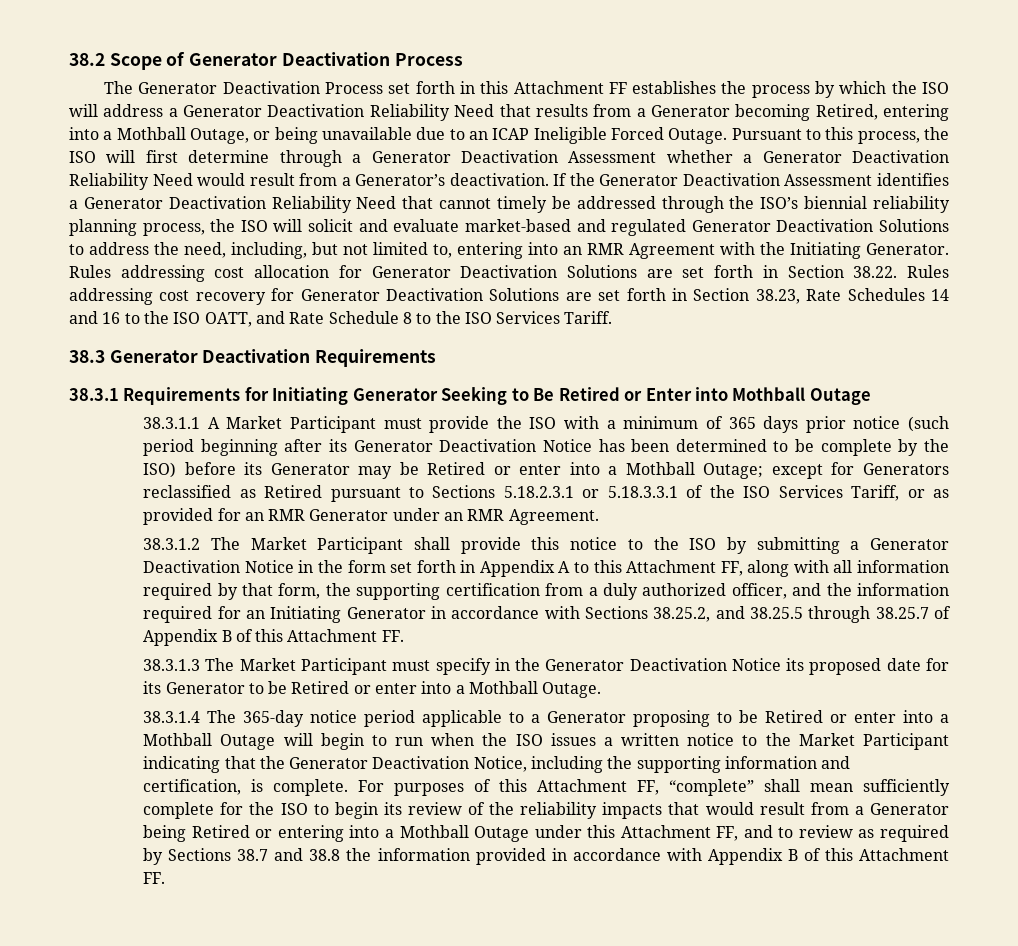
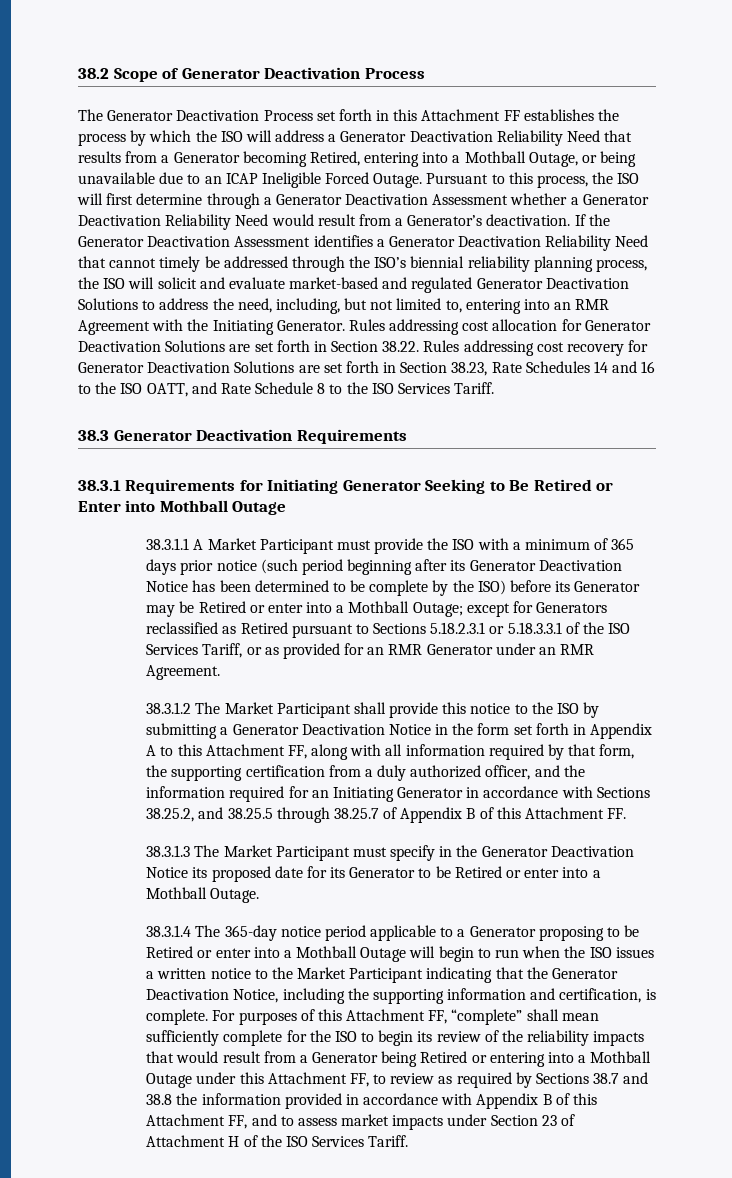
- For purposes of this Attachment FF, “complete” shall mean sufficiently complete for the ISO to begin its review of the reliability impacts that would result from a Generator being Retired or entering into a Mothball Outage under this Attachment FF, and to review as required by Sections 38.7 and 38.8 the information provided in accordance with Appendix B of this Attachment FF.
+ For purposes of this Attachment FF, “complete” shall mean sufficiently complete for the ISO to begin its review of the reliability impacts that would result from a Generator being Retired or entering into a Mothball Outage under this Attachment FF, to review as required by Sections 38.7 and 38.8 the information provided in accordance with Appendix B of this Attachment FF, and to assess market impacts under Section 23 of Attachment H of the ISO Services Tariff.

